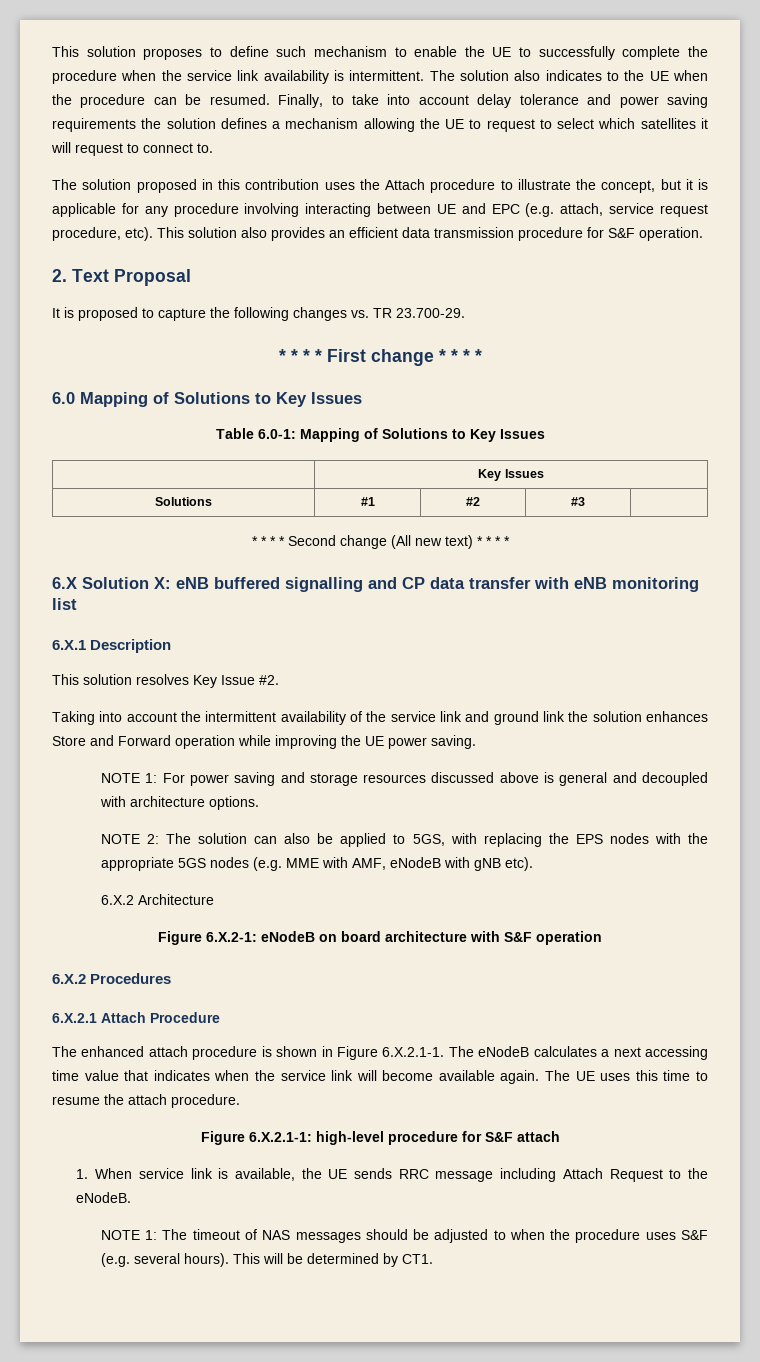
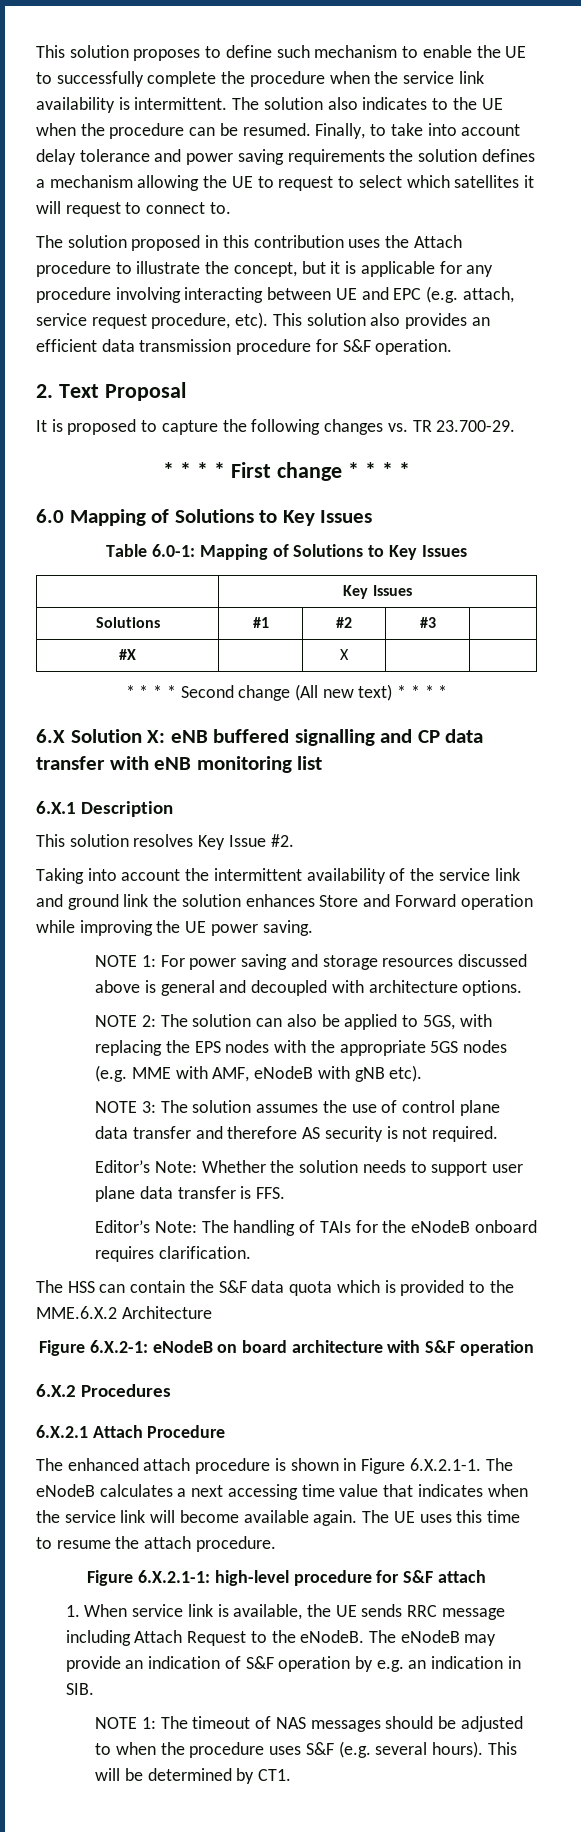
+ #X | | X | |
- 6.X.2 Architecture
+ NOTE 3: The solution assumes the use of control plane data transfer and therefore AS security is not required.
+ Editor’s Note: Whether the solution needs to support user plane data transfer is FFS.
+ Editor’s Note: The handling of TAIs for the eNodeB onboard requires clarification.
+ The HSS can contain the S&F data quota which is provided to the MME.6.X.2 Architecture
+ The eNodeB may provide an indication of S&F operation by e.g. an indication in SIB.

